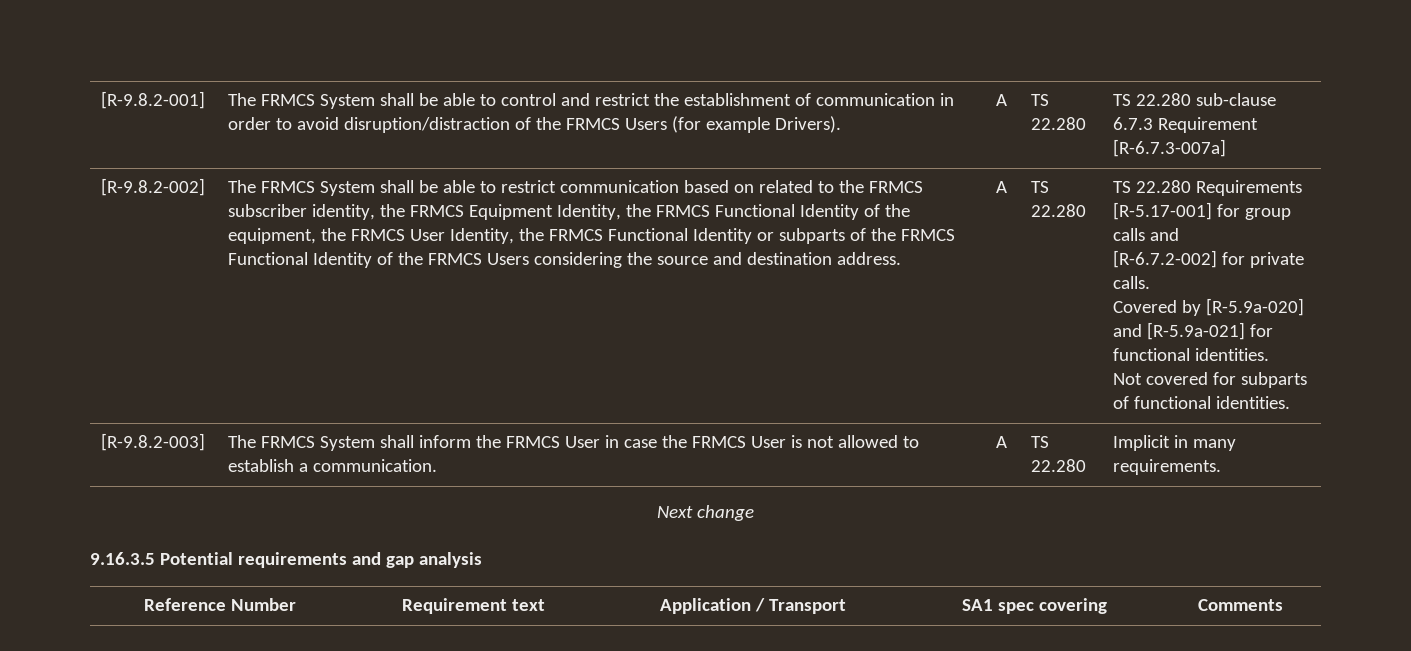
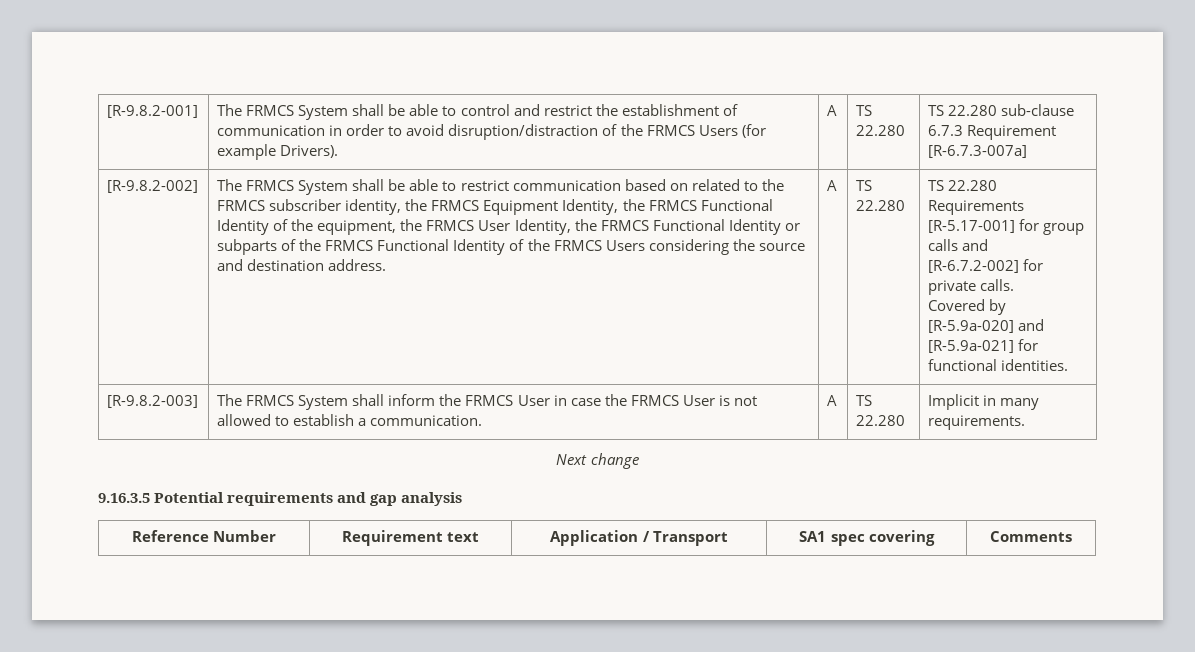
- Not covered for subparts of functional identities.

